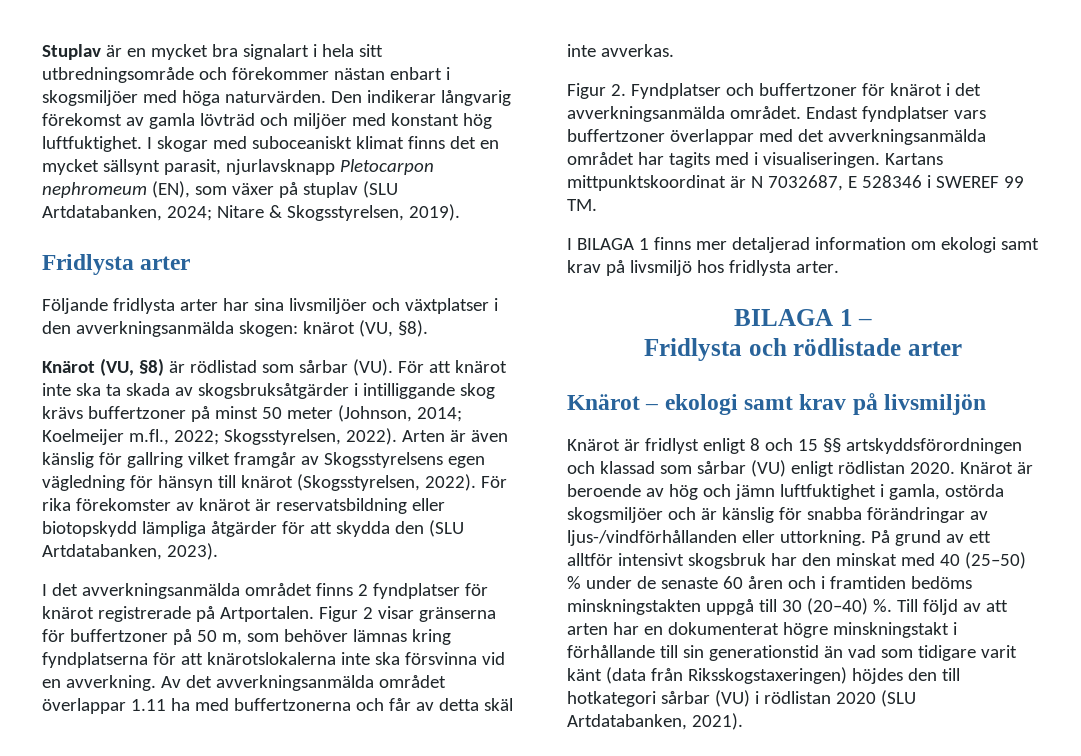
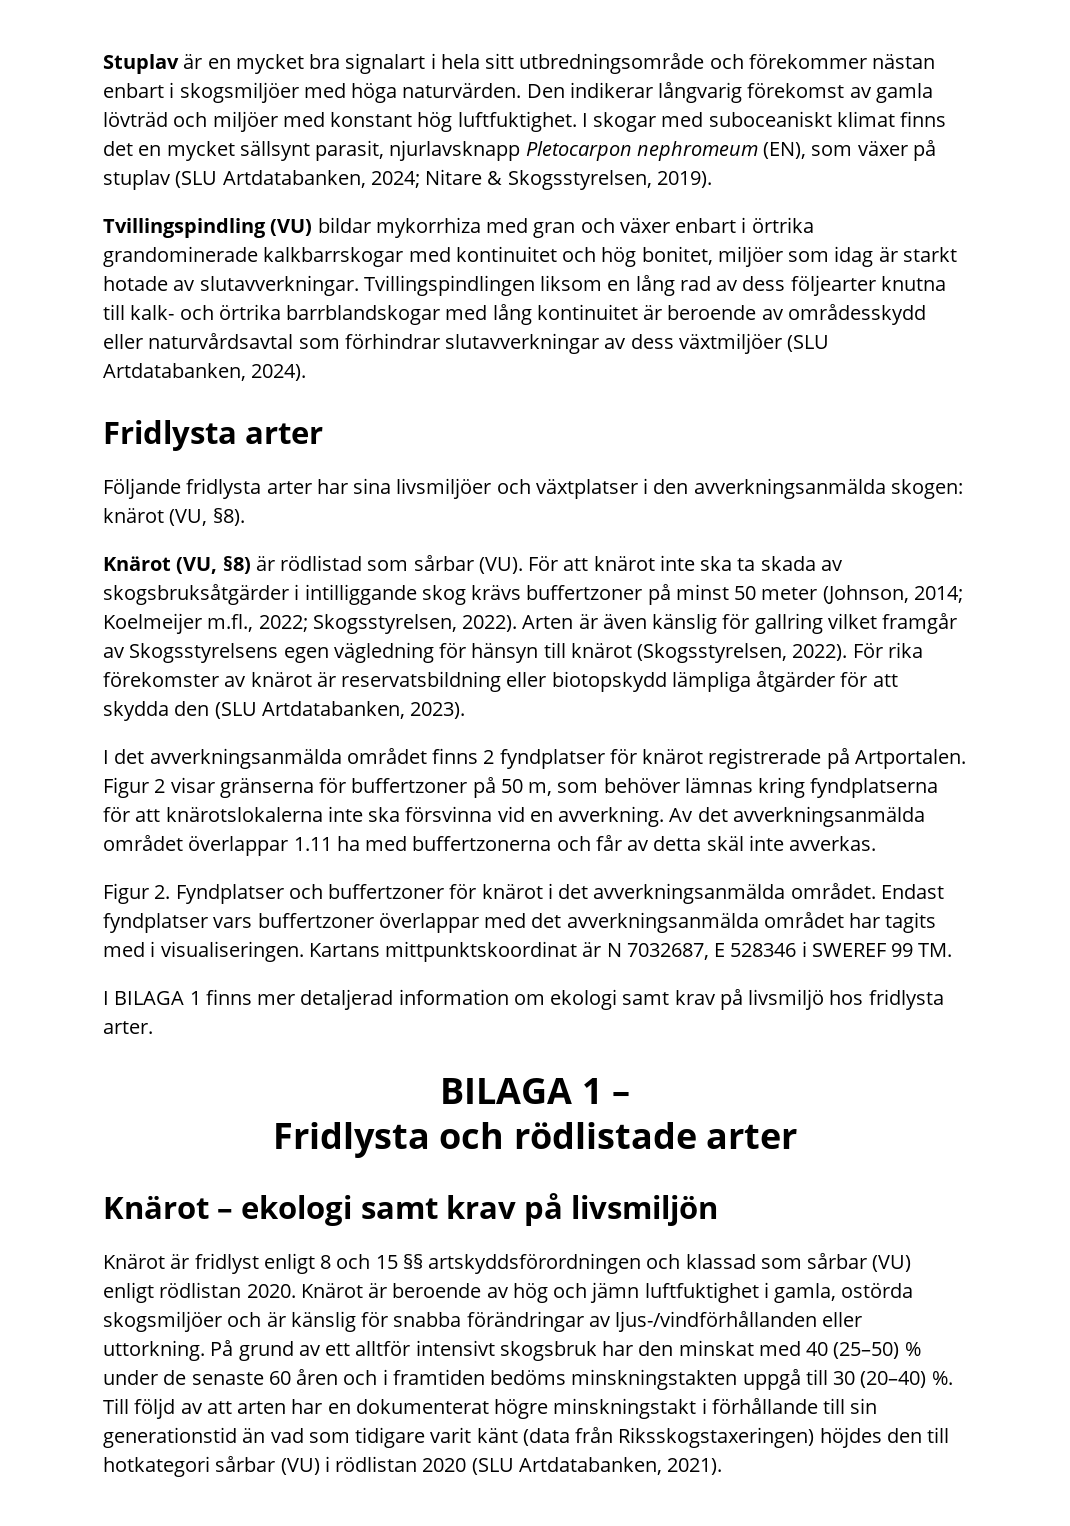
+ Tvillingspindling (VU) bildar mykorrhiza med gran och växer enbart i örtrika grandominerade kalkbarrskogar med kontinuitet och hög bonitet, miljöer som idag är starkt hotade av slutavverkningar. Tvillingspindlingen liksom en lång rad av dess följearter knutna till kalk- och örtrika barrblandskogar med lång kontinuitet är beroende av områdesskydd eller naturvårdsavtal som förhindrar slutavverkningar av dess växtmiljöer (SLU Artdatabanken, 2024).

